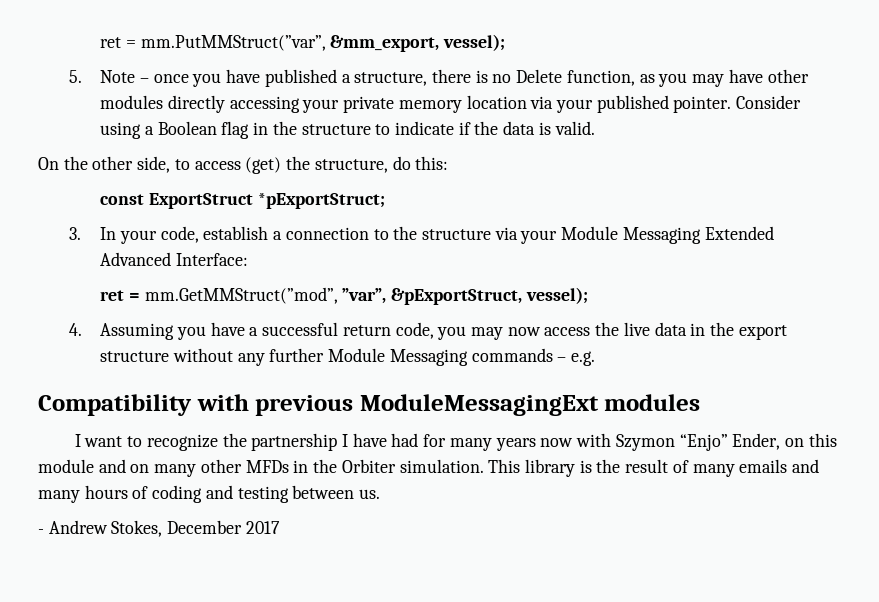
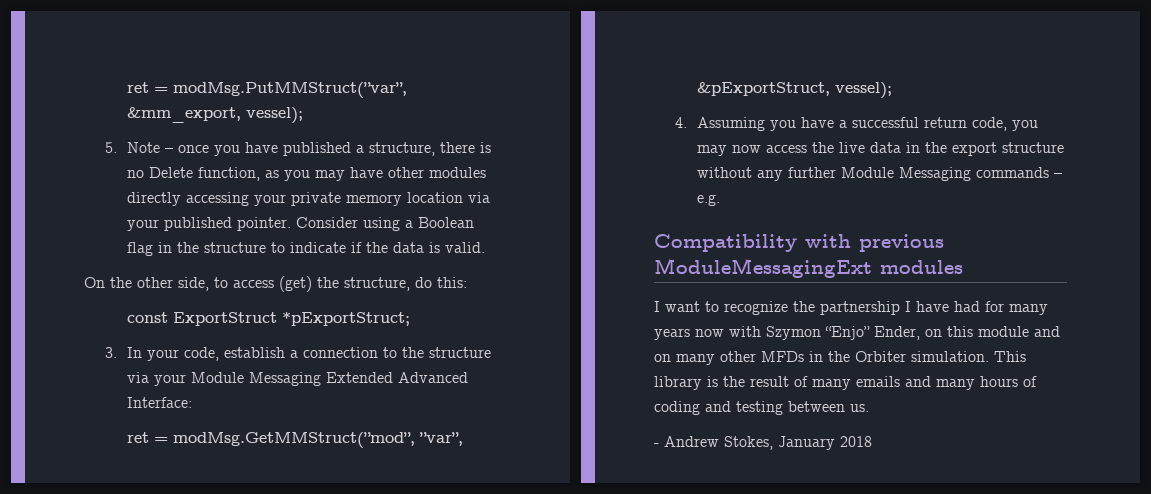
- ret = mm.PutMMStruct(”var”, &mm_export, vessel);
+ ret = modMsg.PutMMStruct(”var”, &mm_export, vessel);
- ret = mm.GetMMStruct(”mod”, ”var”, &pExportStruct, vessel);
+ ret = modMsg.GetMMStruct(”mod”, ”var”, &pExportStruct, vessel);
- - Andrew Stokes, December 2017
+ - Andrew Stokes, January 2018

